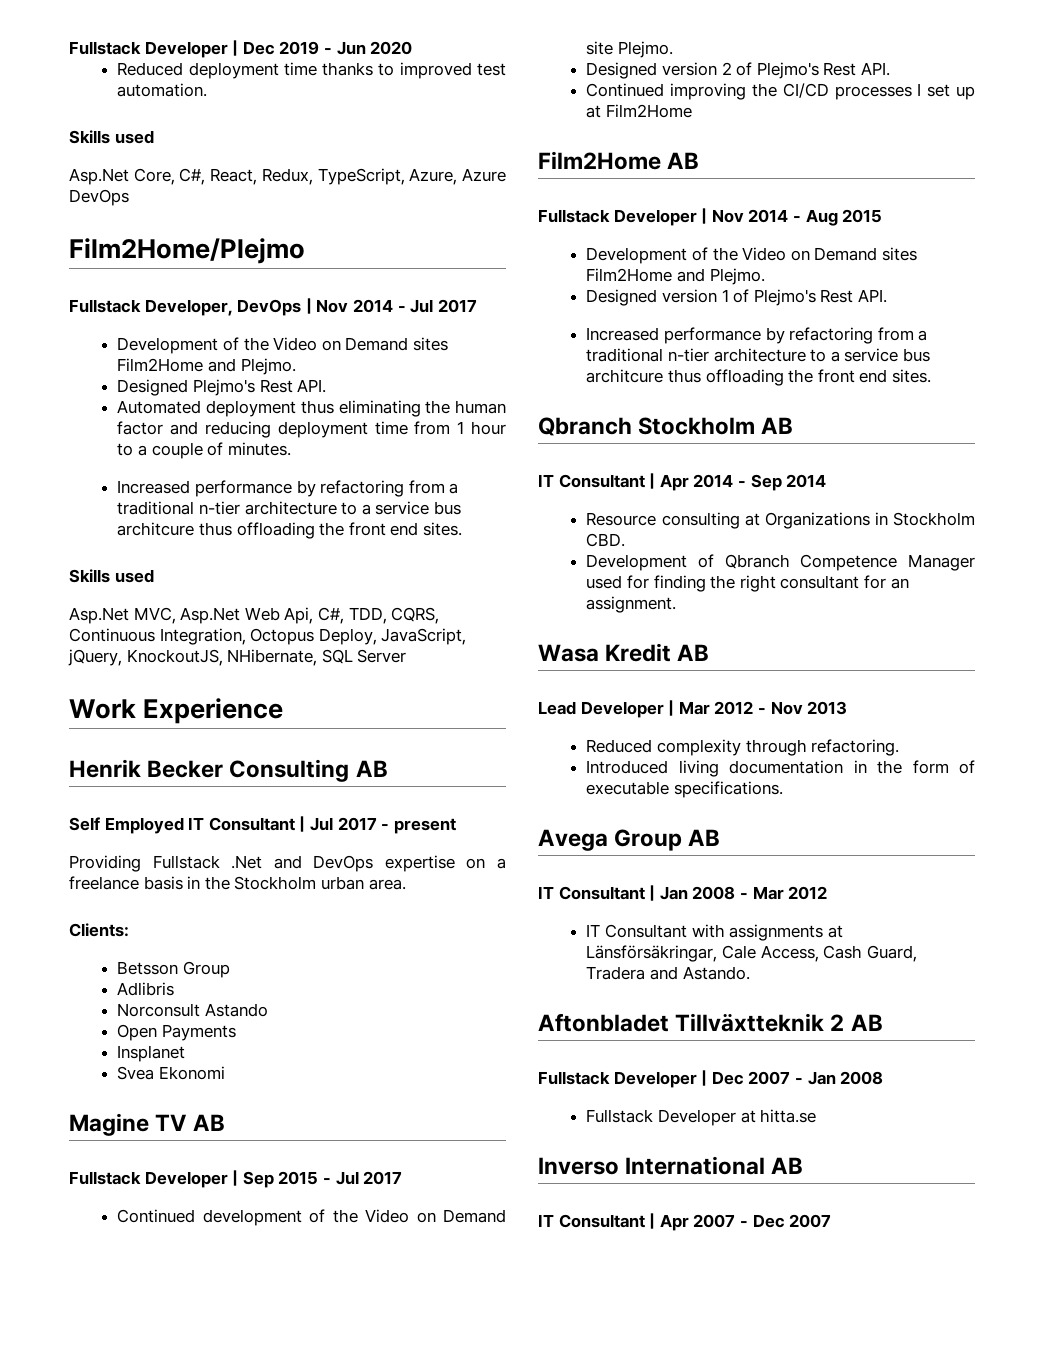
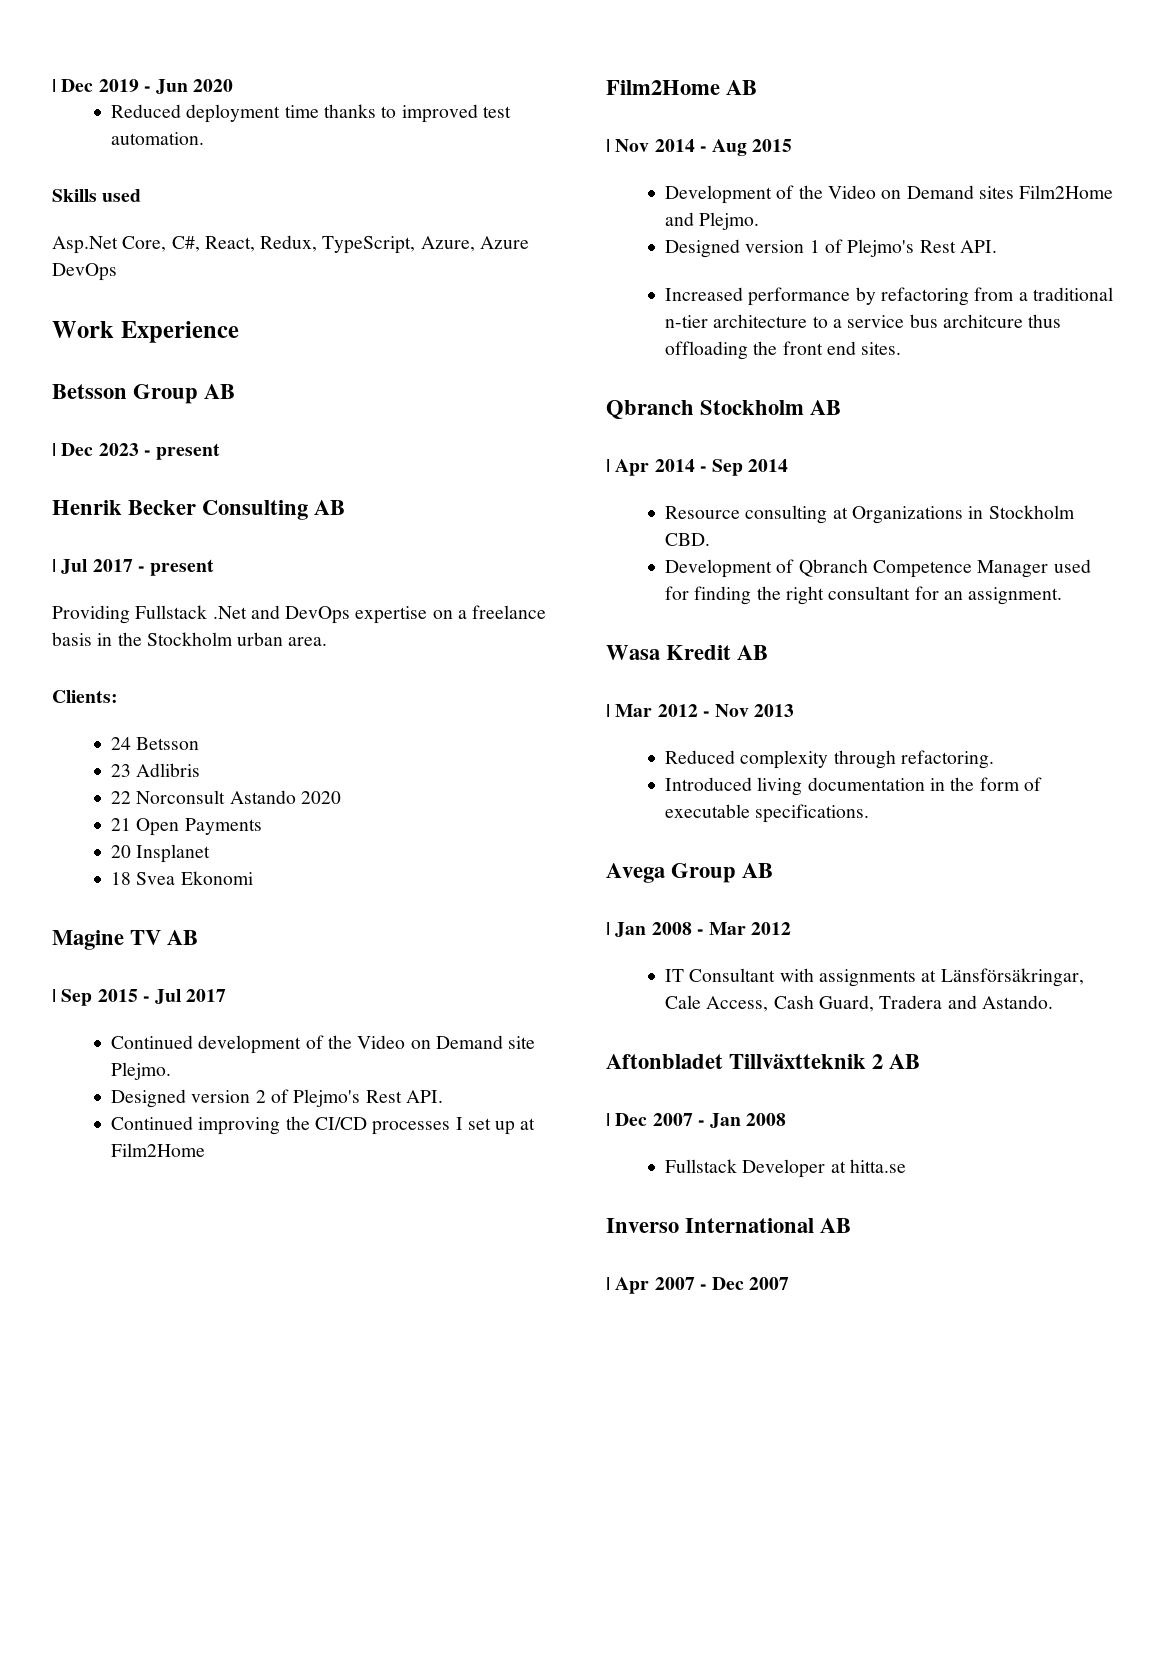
- Fullstack Developer | Dec 2019 - Jun 2020
+ | Dec 2019 - Jun 2020
- Film2Home/Plejmo
- Fullstack Developer, DevOps | Nov 2014 - Jul 2017
- Development of the Video on Demand sites Film2Home and Plejmo.
- Designed Plejmo's Rest API.
- Automated deployment thus eliminating the human factor and reducing deployment time from 1 hour to a couple of minutes.
- Increased performance by refactoring from a traditional n-tier architecture to a service bus architcure thus offloading the front end sites.
- Skills used
- Asp.Net MVC, Asp.Net Web Api, C#, TDD, CQRS, Continuous Integration, Octopus Deploy, JavaScript, jQuery, KnockoutJS, NHibernate, SQL Server
  Work Experience
+ Betsson Group AB
+ | Dec 2023 - present
- Self Employed IT Consultant | Jul 2017 - present
+ | Jul 2017 - present
- Betsson Group
- Adlibris
+ 24 Betsson
+ 23 Adlibris
- Norconsult Astando
- Open Payments
+ 22 Norconsult Astando 2020
+ 21 Open Payments
- Insplanet
+ 20 Insplanet
- Svea Ekonomi
+ 18 Svea Ekonomi
- Fullstack Developer | Sep 2015 - Jul 2017
+ | Sep 2015 - Jul 2017
- Fullstack Developer | Nov 2014 - Aug 2015
+ | Nov 2014 - Aug 2015
- IT Consultant | Apr 2014 - Sep 2014
+ | Apr 2014 - Sep 2014
- Lead Developer | Mar 2012 - Nov 2013
+ | Mar 2012 - Nov 2013
- IT Consultant | Jan 2008 - Mar 2012
+ | Jan 2008 - Mar 2012
- Fullstack Developer | Dec 2007 - Jan 2008
+ | Dec 2007 - Jan 2008
- IT Consultant | Apr 2007 - Dec 2007
+ | Apr 2007 - Dec 2007

